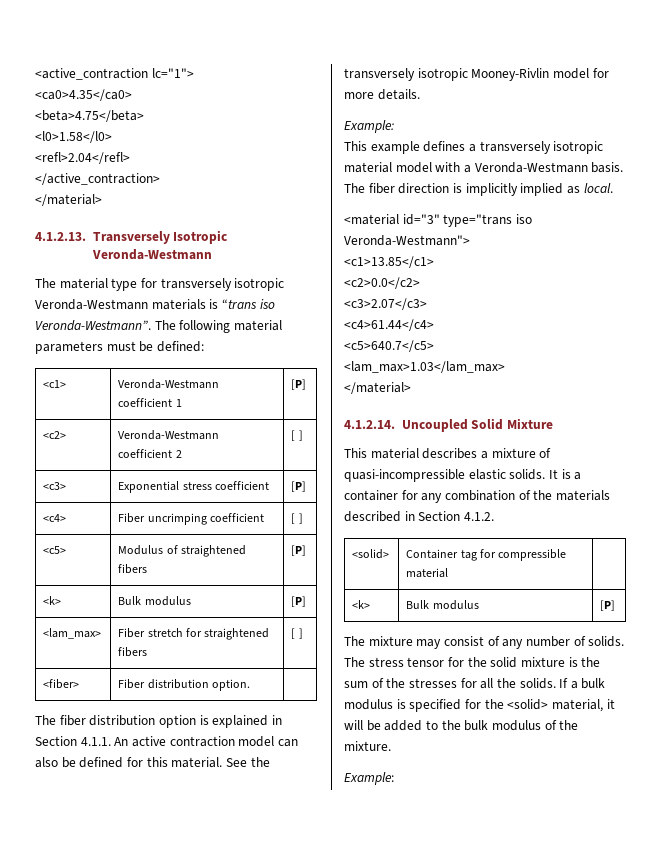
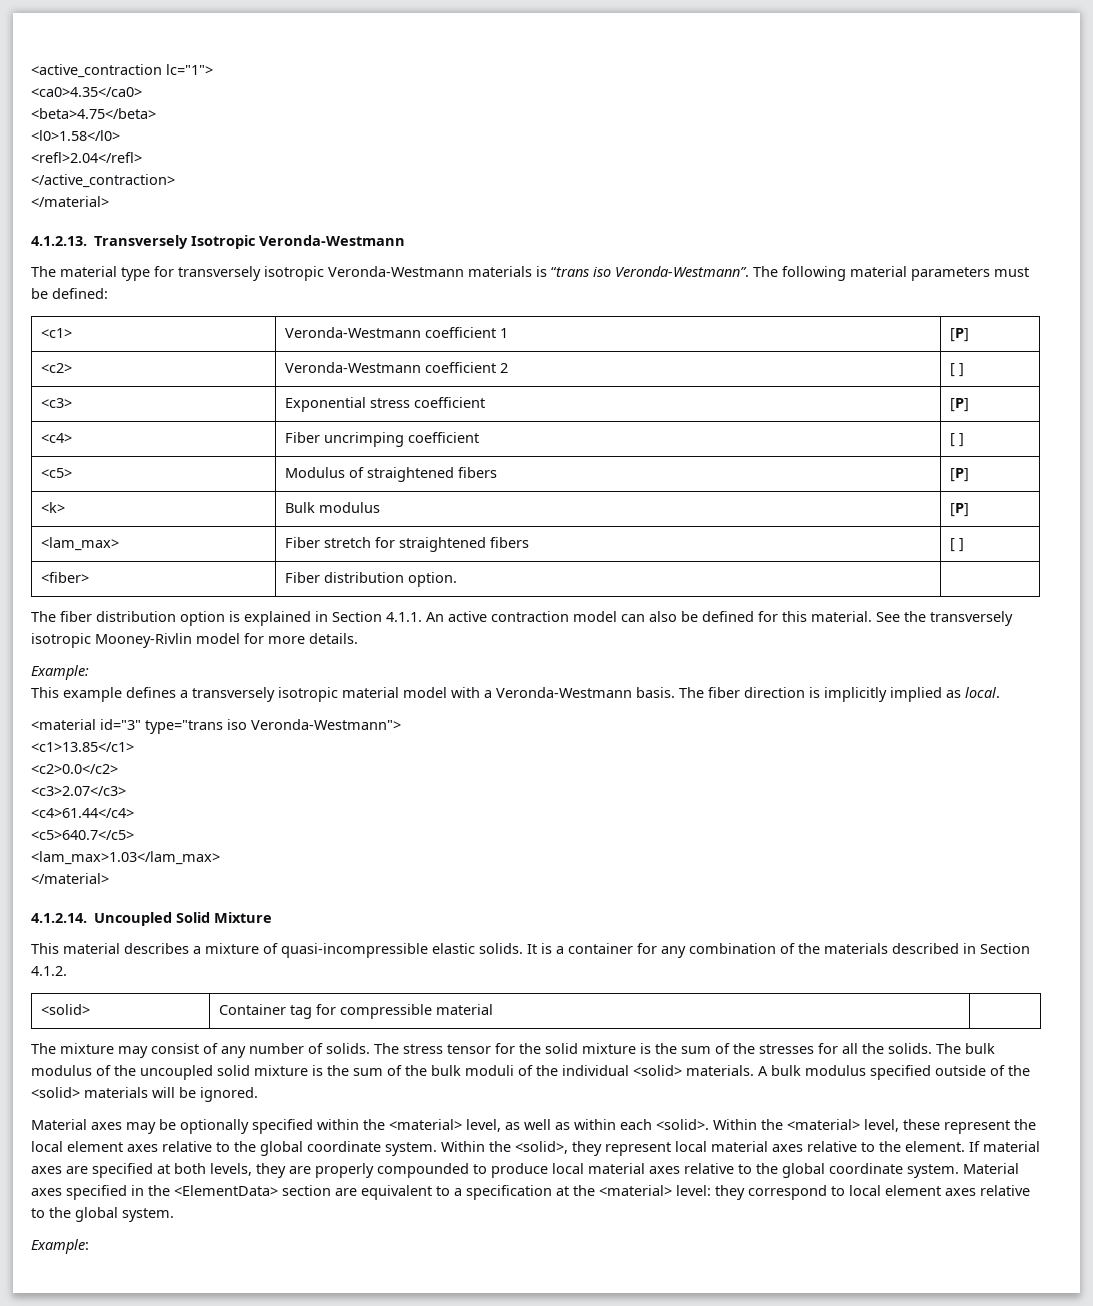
  <solid> | Container tag for compressible material |
- <k> | Bulk modulus | [P]
- If a bulk modulus is specified for the <solid> material, it will be added to the bulk modulus of the mixture.
+ The bulk modulus of the uncoupled solid mixture is the sum of the bulk moduli of the individual <solid> materials. A bulk modulus specified outside of the <solid> materials will be ignored.
+ Material axes may be optionally specified within the <material> level, as well as within each <solid>. Within the <material> level, these represent the local element axes relative to the global coordinate system. Within the <solid>, they represent local material axes relative to the element. If material axes are specified at both levels, they are properly compounded to produce local material axes relative to the global coordinate system. Material axes specified in the <ElementData> section are equivalent to a specification at the <material> level: they correspond to local element axes relative to the global system.

